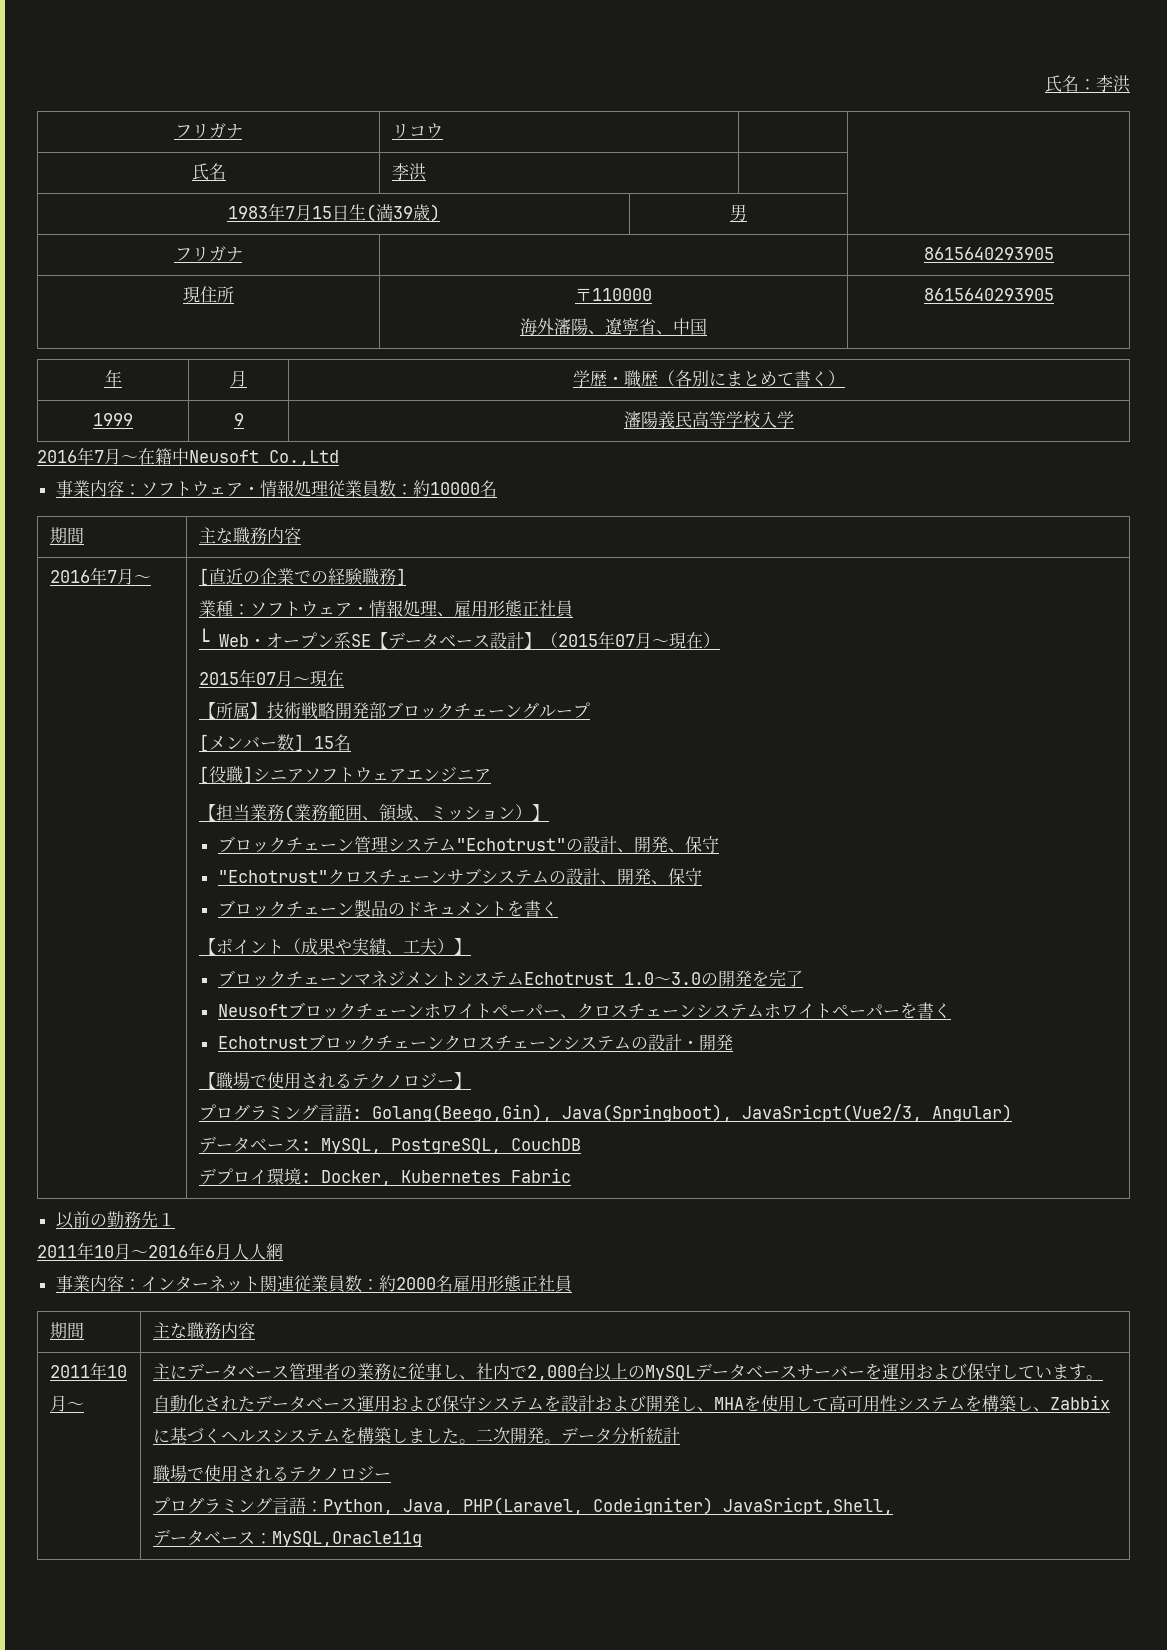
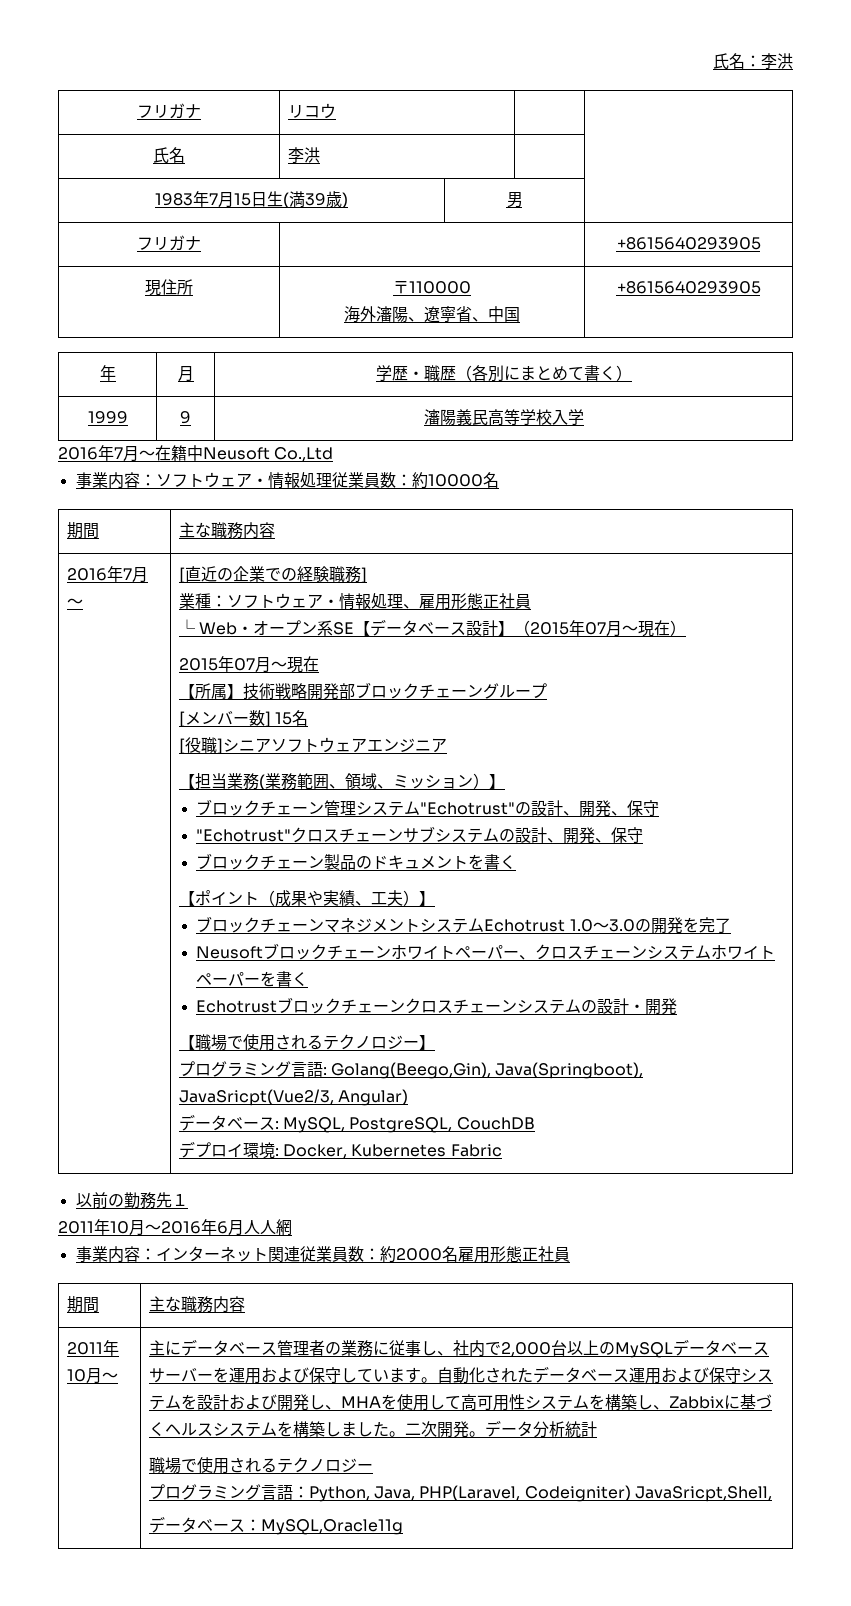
- フリガナ | | 8615640293905
+ フリガナ | | +8615640293905
  現住所 | 〒110000
- 海外瀋陽、遼寧省、中国 | 8615640293905
+ 海外瀋陽、遼寧省、中国 | +8615640293905

